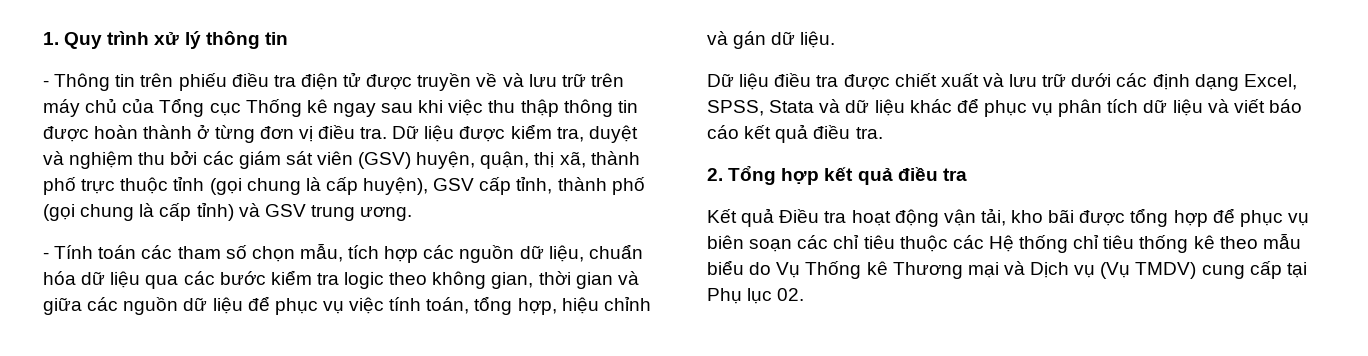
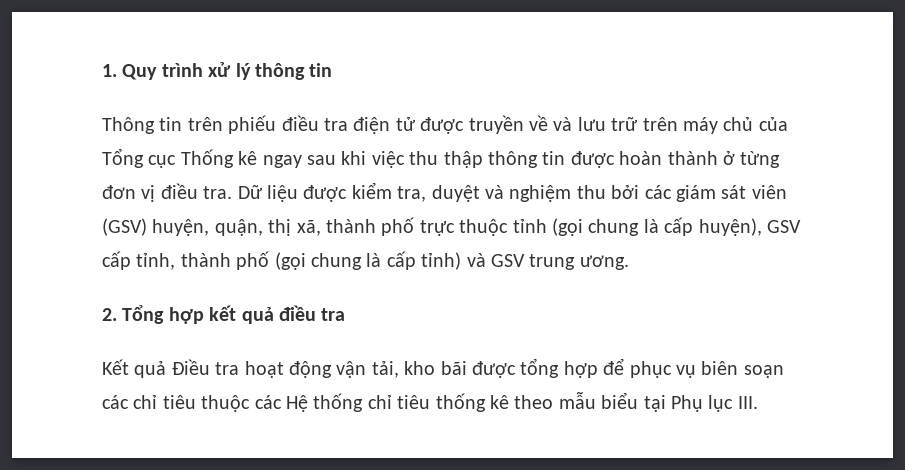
- - Thông tin trên phiếu điều tra điện tử được truyền về và lưu trữ trên máy chủ của Tổng cục Thống kê ngay sau khi việc thu thập thông tin được hoàn thành ở từng đơn vị điều tra.
+ Thông tin trên phiếu điều tra điện tử được truyền về và lưu trữ trên máy chủ của Tổng cục Thống kê ngay sau khi việc thu thập thông tin được hoàn thành ở từng đơn vị điều tra.
- - Tính toán các tham số chọn mẫu, tích hợp các nguồn dữ liệu, chuẩn hóa dữ liệu qua các bước kiểm tra logic theo không gian, thời gian và giữa các nguồn dữ liệu để phục vụ việc tính toán, tổng hợp, hiệu chỉnh và gán dữ liệu.
- Dữ liệu điều tra được chiết xuất và lưu trữ dưới các định dạng Excel, SPSS, Stata và dữ liệu khác để phục vụ phân tích dữ liệu và viết báo cáo kết quả điều tra.
- Kết quả Điều tra hoạt động vận tải, kho bãi được tổng hợp để phục vụ biên soạn các chỉ tiêu thuộc các Hệ thống chỉ tiêu thống kê theo mẫu biểu do Vụ Thống kê Thương mại và Dịch vụ (Vụ TMDV) cung cấp tại Phụ lục 02.
+ Kết quả Điều tra hoạt động vận tải, kho bãi được tổng hợp để phục vụ biên soạn các chỉ tiêu thuộc các Hệ thống chỉ tiêu thống kê theo mẫu biểu tại Phụ lục III.

